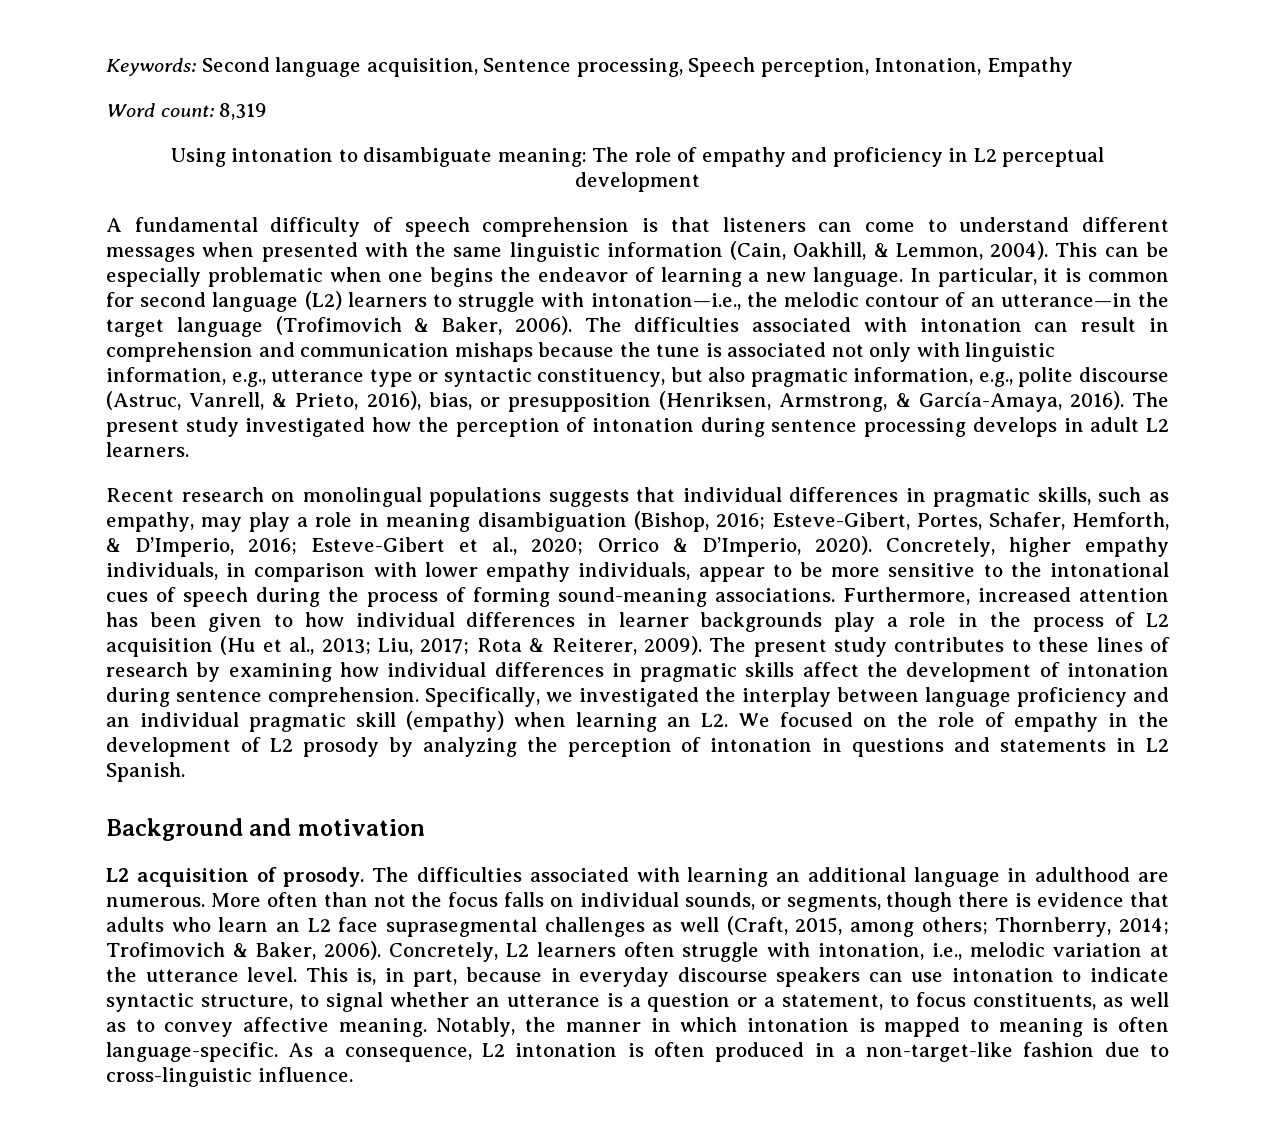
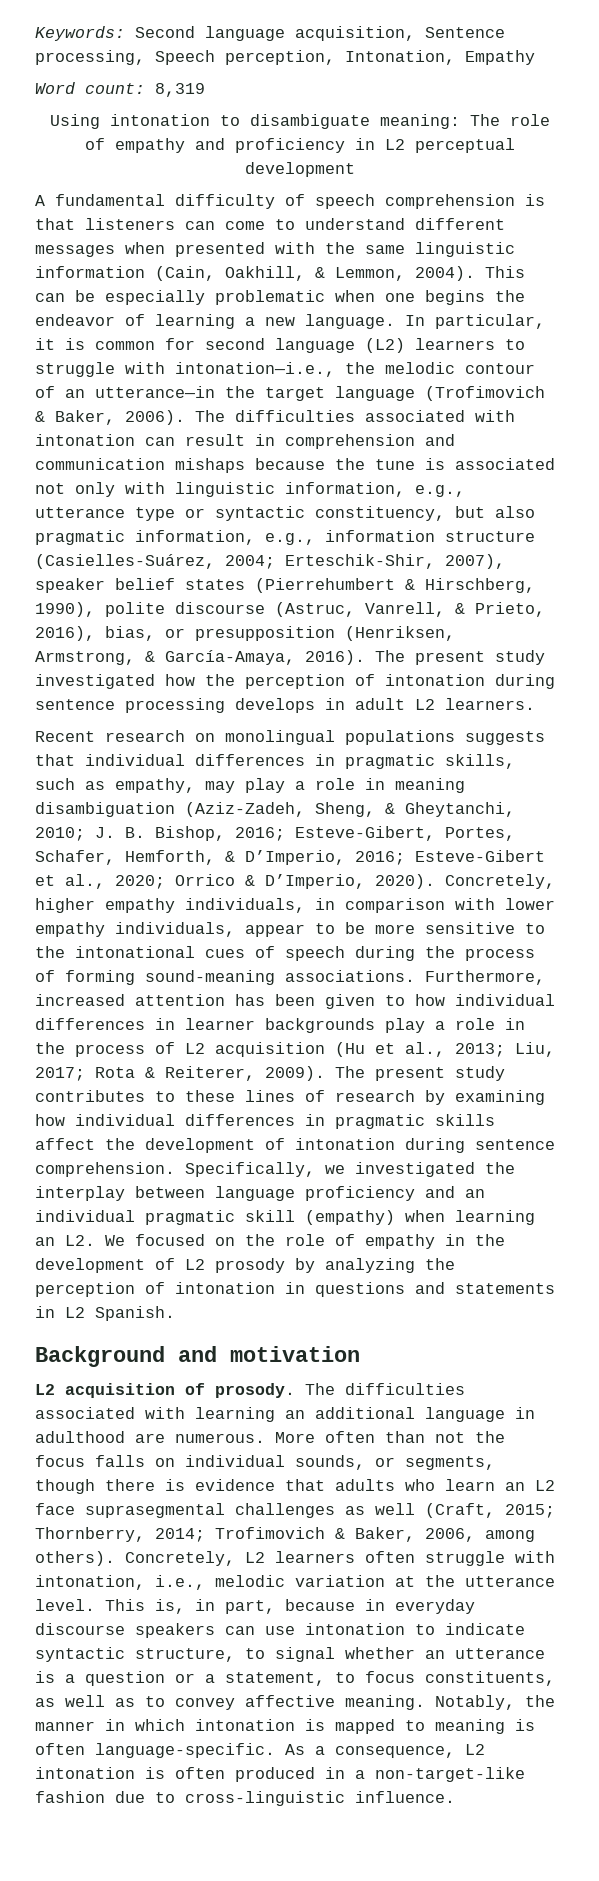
- The difficulties associated with intonation can result in comprehension and communication mishaps because the tune is associated not only with linguistic information, e.g., utterance type or syntactic constituency, but also pragmatic information, e.g., polite discourse (Astruc, Vanrell, & Prieto, 2016), bias, or presupposition (Henriksen, Armstrong, & García-Amaya, 2016).
+ The difficulties associated with intonation can result in comprehension and communication mishaps because the tune is associated not only with linguistic information, e.g., utterance type or syntactic constituency, but also pragmatic information, e.g., information structure (Casielles-Suárez, 2004; Erteschik-Shir, 2007), speaker belief states (Pierrehumbert & Hirschberg, 1990), polite discourse (Astruc, Vanrell, & Prieto, 2016), bias, or presupposition (Henriksen, Armstrong, & García-Amaya, 2016).
- Recent research on monolingual populations suggests that individual differences in pragmatic skills, such as empathy, may play a role in meaning disambiguation (Bishop, 2016; Esteve-Gibert, Portes, Schafer, Hemforth, & D’Imperio, 2016; Esteve-Gibert et al., 2020; Orrico & D’Imperio, 2020).
+ Recent research on monolingual populations suggests that individual differences in pragmatic skills, such as empathy, may play a role in meaning disambiguation (Aziz-Zadeh, Sheng, & Gheytanchi, 2010; J. B. Bishop, 2016; Esteve-Gibert, Portes, Schafer, Hemforth, & D’Imperio, 2016; Esteve-Gibert et al., 2020; Orrico & D’Imperio, 2020).
- More often than not the focus falls on individual sounds, or segments, though there is evidence that adults who learn an L2 face suprasegmental challenges as well (Craft, 2015, among others; Thornberry, 2014; Trofimovich & Baker, 2006).
+ More often than not the focus falls on individual sounds, or segments, though there is evidence that adults who learn an L2 face suprasegmental challenges as well (Craft, 2015; Thornberry, 2014; Trofimovich & Baker, 2006, among others).

